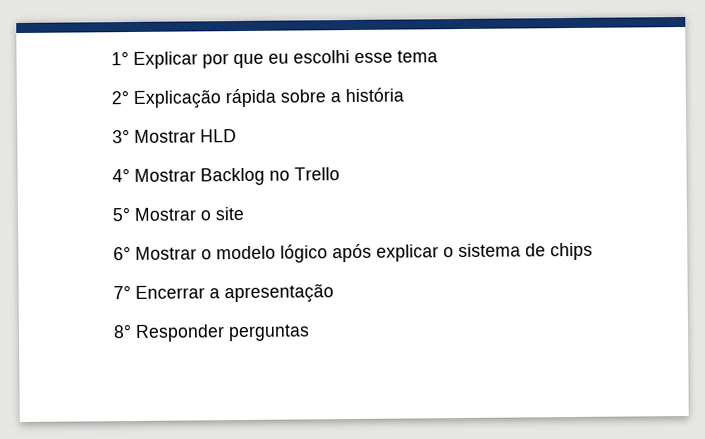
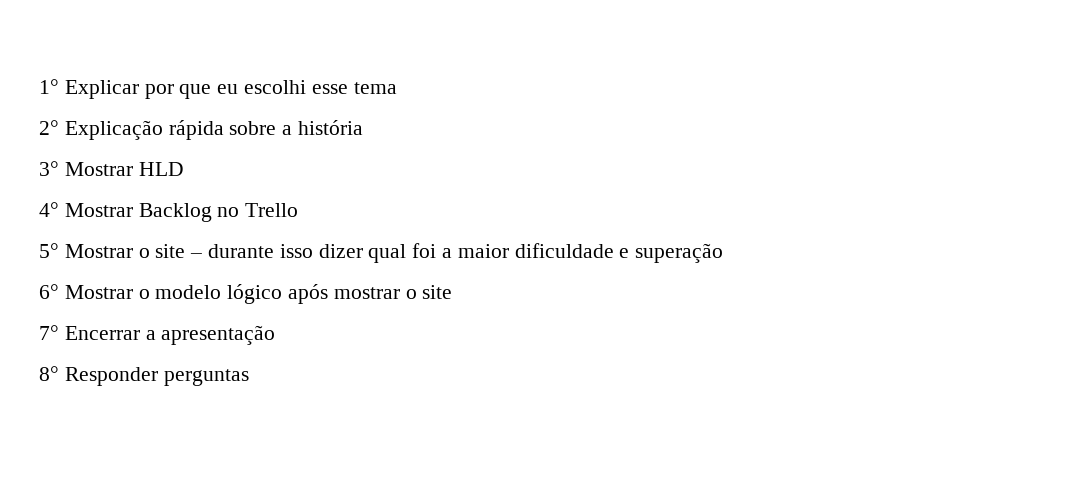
- 5° Mostrar o site
+ 5° Mostrar o site – durante isso dizer qual foi a maior dificuldade e superação
- 6° Mostrar o modelo lógico após explicar o sistema de chips
+ 6° Mostrar o modelo lógico após mostrar o site

